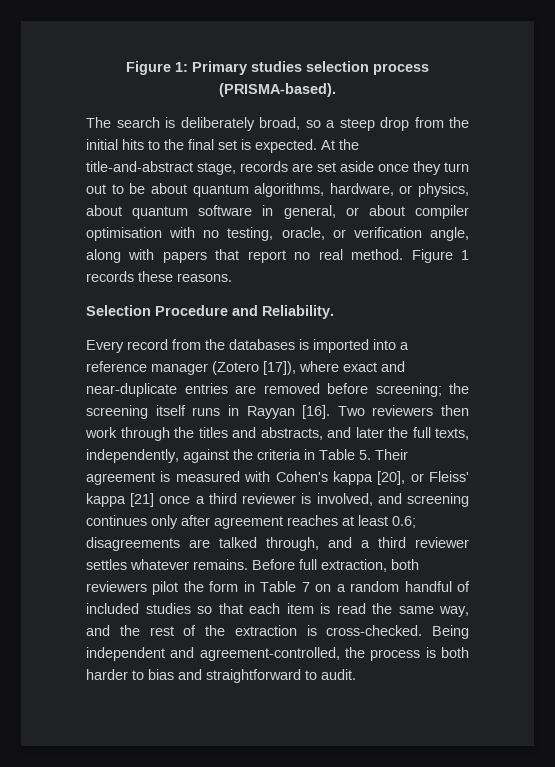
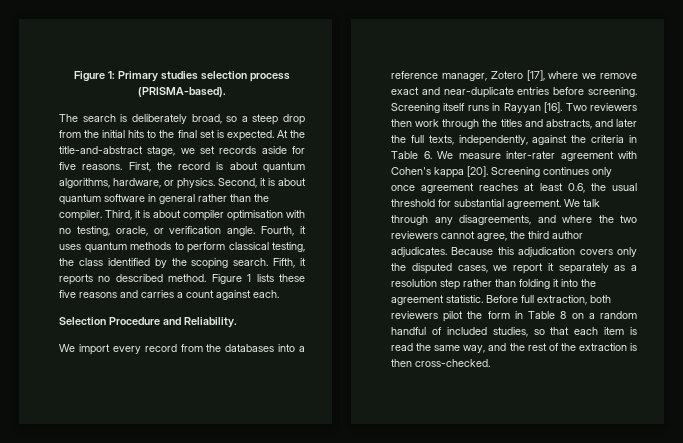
- At the title-and-abstract stage, records are set aside once they turn out to be about quantum algorithms, hardware, or physics, about quantum software in general, or about compiler optimisation with no testing, oracle, or verification angle, along with papers that report no real method. Figure 1 records these reasons.
+ At the title-and-abstract stage, we set records aside for five reasons. First, the record is about quantum algorithms, hardware, or physics. Second, it is about quantum software in general rather than the compiler. Third, it is about compiler optimisation with no testing, oracle, or verification angle. Fourth, it uses quantum methods to perform classical testing, the class identified by the scoping search. Fifth, it reports no described method. Figure 1 lists these five reasons and carries a count against each.
- Every record from the databases is imported into a reference manager (Zotero [17]), where exact and near-duplicate entries are removed before screening; the screening itself runs in Rayyan [16].
+ We import every record from the databases into a reference manager, Zotero [17], where we remove exact and near-duplicate entries before screening. Screening itself runs in Rayyan [16].
- Two reviewers then work through the titles and abstracts, and later the full texts, independently, against the criteria in Table 5. Their agreement is measured with Cohen's kappa [20], or Fleiss' kappa [21] once a third reviewer is involved, and screening continues only after agreement reaches at least 0.6; disagreements are talked through, and a third reviewer settles whatever remains.
+ Two reviewers then work through the titles and abstracts, and later the full texts, independently, against the criteria in Table 6. We measure inter-rater agreement with Cohen's kappa [20]. Screening continues only once agreement reaches at least 0.6, the usual threshold for substantial agreement. We talk through any disagreements, and where the two reviewers cannot agree, the third author adjudicates. Because this adjudication covers only the disputed cases, we report it separately as a resolution step rather than folding it into the agreement statistic.
- Before full extraction, both reviewers pilot the form in Table 7 on a random handful of included studies so that each item is read the same way, and the rest of the extraction is cross-checked. Being independent and agreement-controlled, the process is both harder to bias and straightforward to audit.
+ Before full extraction, both reviewers pilot the form in Table 8 on a random handful of included studies, so that each item is read the same way, and the rest of the extraction is then cross-checked.

